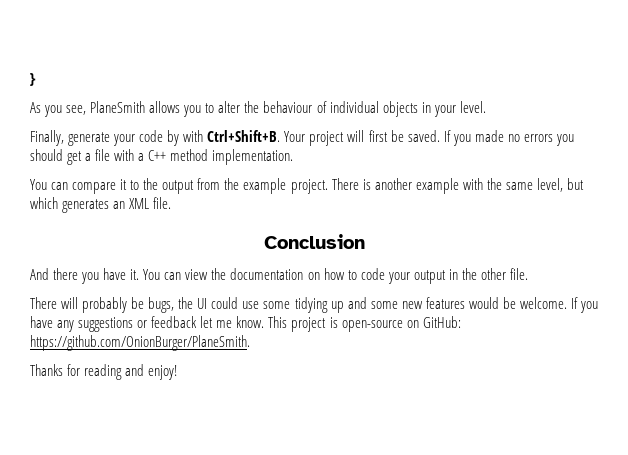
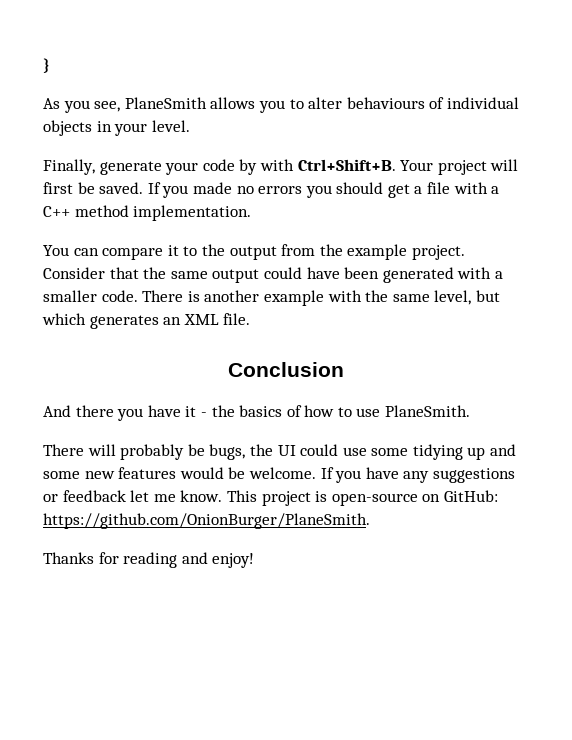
- As you see, PlaneSmith allows you to alter the behaviour of individual objects in your level.
+ As you see, PlaneSmith allows you to alter behaviours of individual objects in your level.
+ Consider that the same output could have been generated with a smaller code.
- And there you have it. You can view the documentation on how to code your output in the other file.
+ And there you have it - the basics of how to use PlaneSmith.

